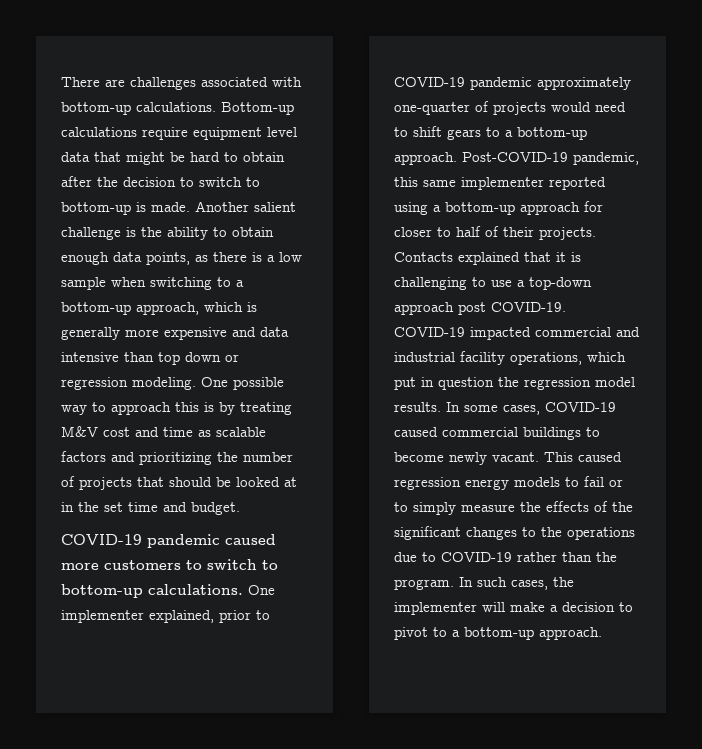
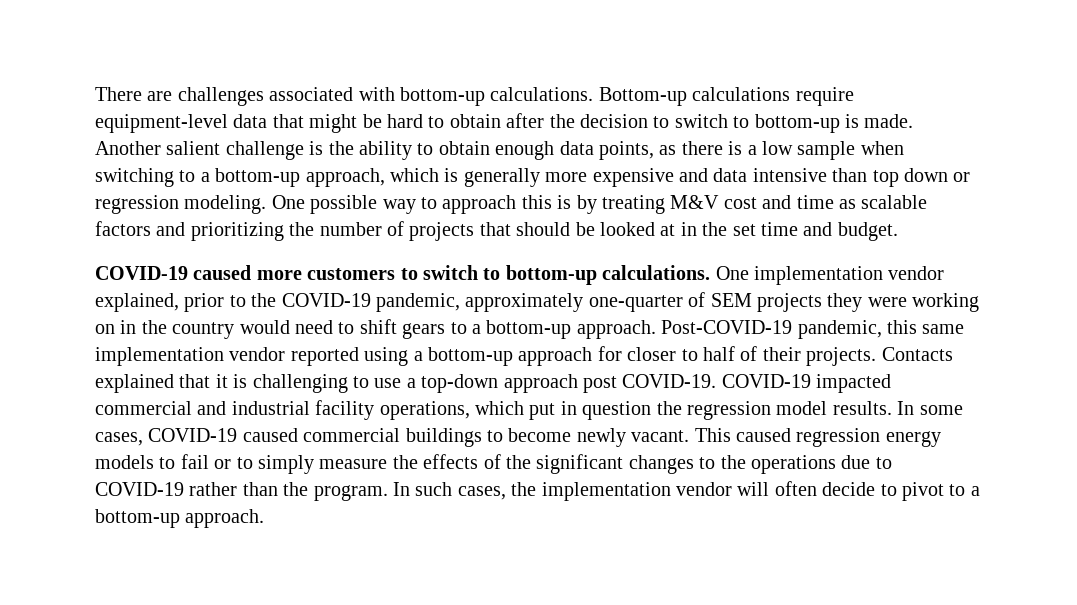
- Bottom-up calculations require equipment level data that might be hard to obtain after the decision to switch to bottom-up is made.
+ Bottom-up calculations require equipment-level data that might be hard to obtain after the decision to switch to bottom-up is made.
- COVID-19 pandemic caused more customers to switch to bottom-up calculations.
+ COVID-19 caused more customers to switch to bottom-up calculations.
- One implementer explained, prior to COVID-19 pandemic approximately one-quarter of projects would need to shift gears to a bottom-up approach.
+ One implementation vendor explained, prior to the COVID-19 pandemic, approximately one-quarter of SEM projects they were working on in the country would need to shift gears to a bottom-up approach.
- Post-COVID-19 pandemic, this same implementer reported using a bottom-up approach for closer to half of their projects.
+ Post-COVID-19 pandemic, this same implementation vendor reported using a bottom-up approach for closer to half of their projects.
- In such cases, the implementer will make a decision to pivot to a bottom-up approach.
+ In such cases, the implementation vendor will often decide to pivot to a bottom-up approach.

